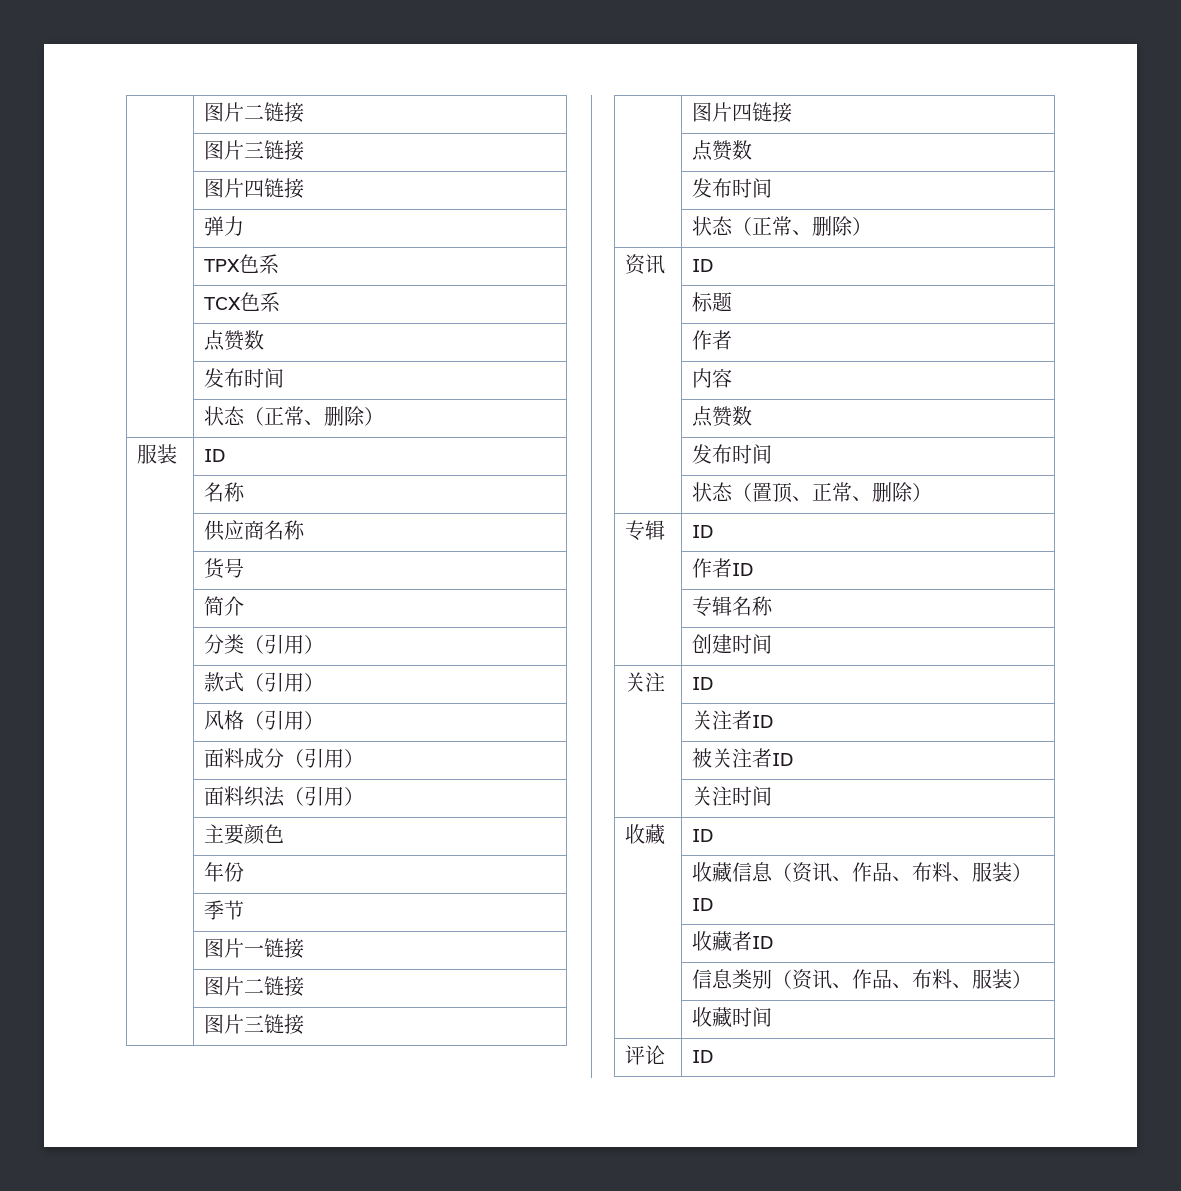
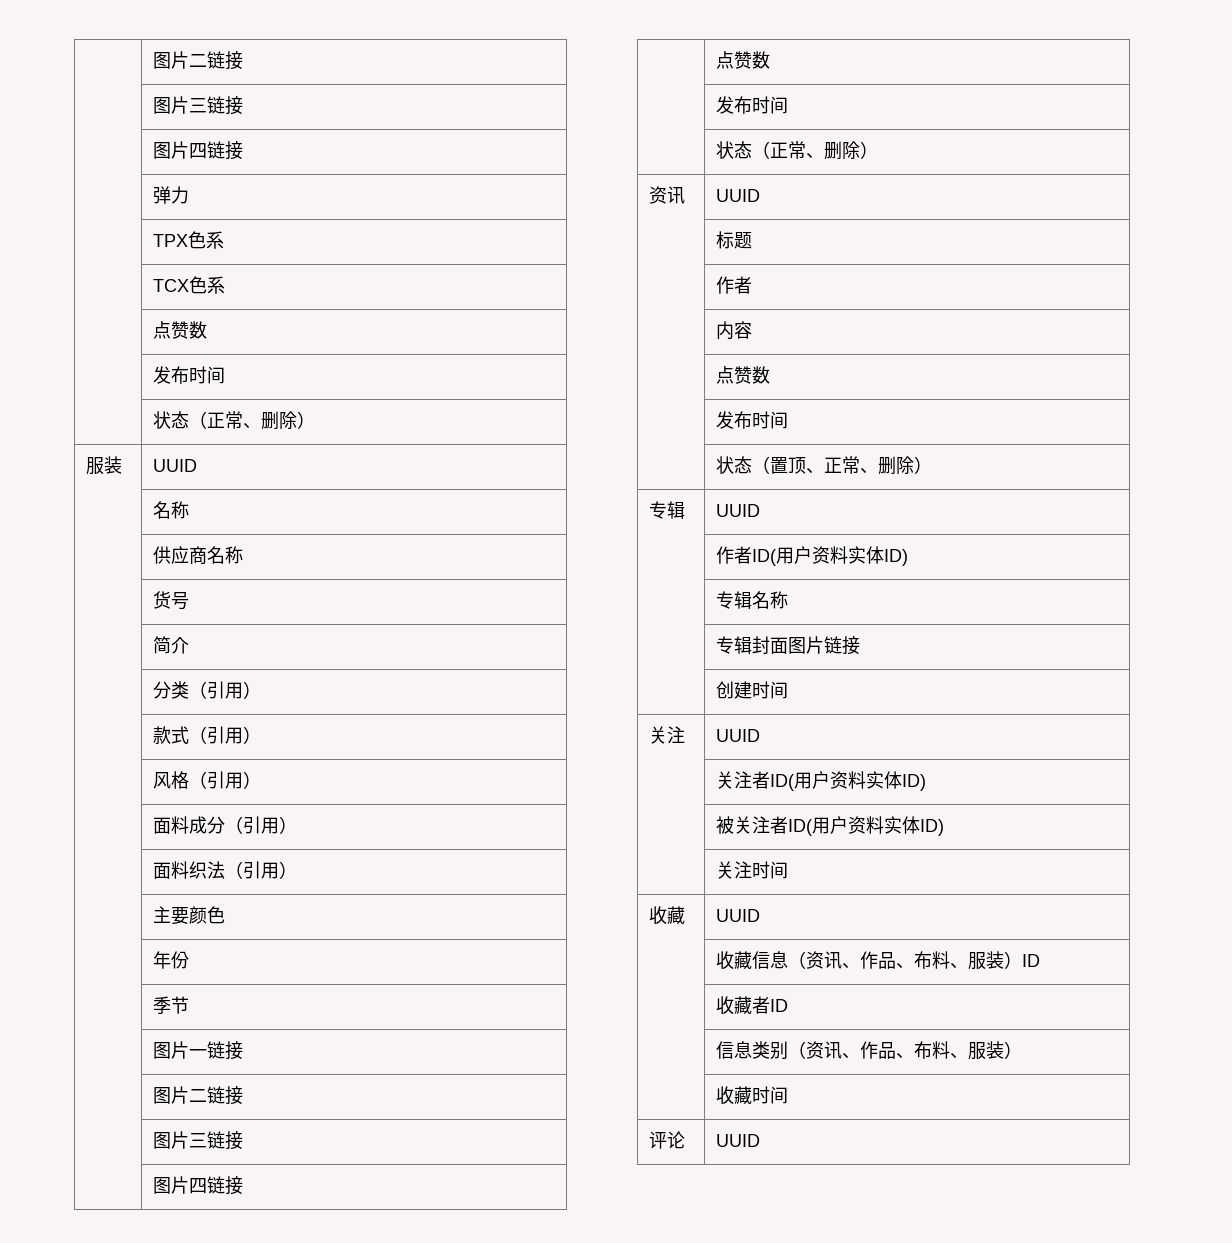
- 服装 | ID
+ 服装 | UUID
- 资讯 | ID
+ 资讯 | UUID
- 专辑 | ID
- | 作者ID
+ 专辑 | UUID
+ | 作者ID(用户资料实体ID)
  | 专辑名称
+ | 专辑封面图片链接
- 关注 | ID
- | 关注者ID
- | 被关注者ID
+ 关注 | UUID
+ | 关注者ID(用户资料实体ID)
+ | 被关注者ID(用户资料实体ID)
- 收藏 | ID
+ 收藏 | UUID
- 评论 | ID
+ 评论 | UUID

